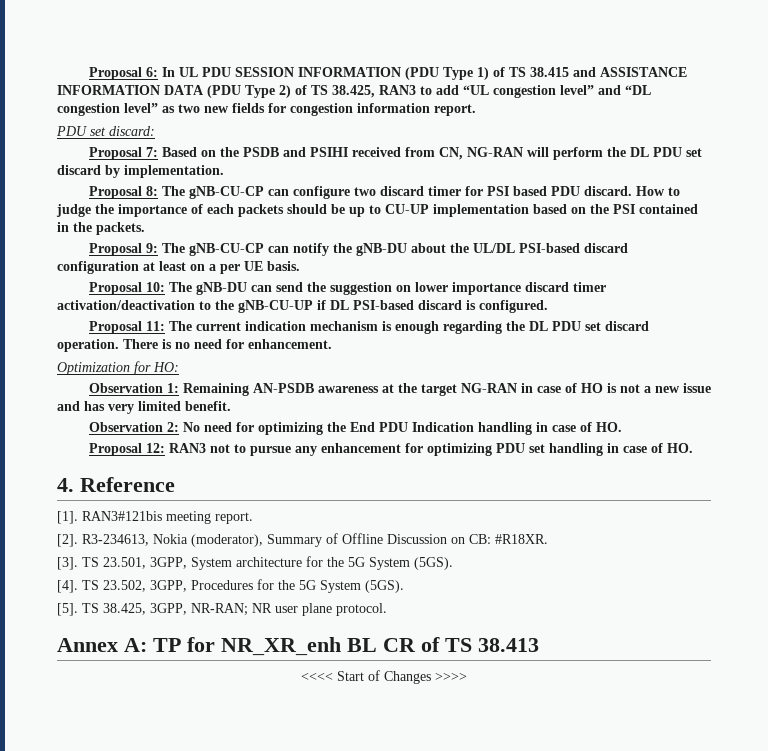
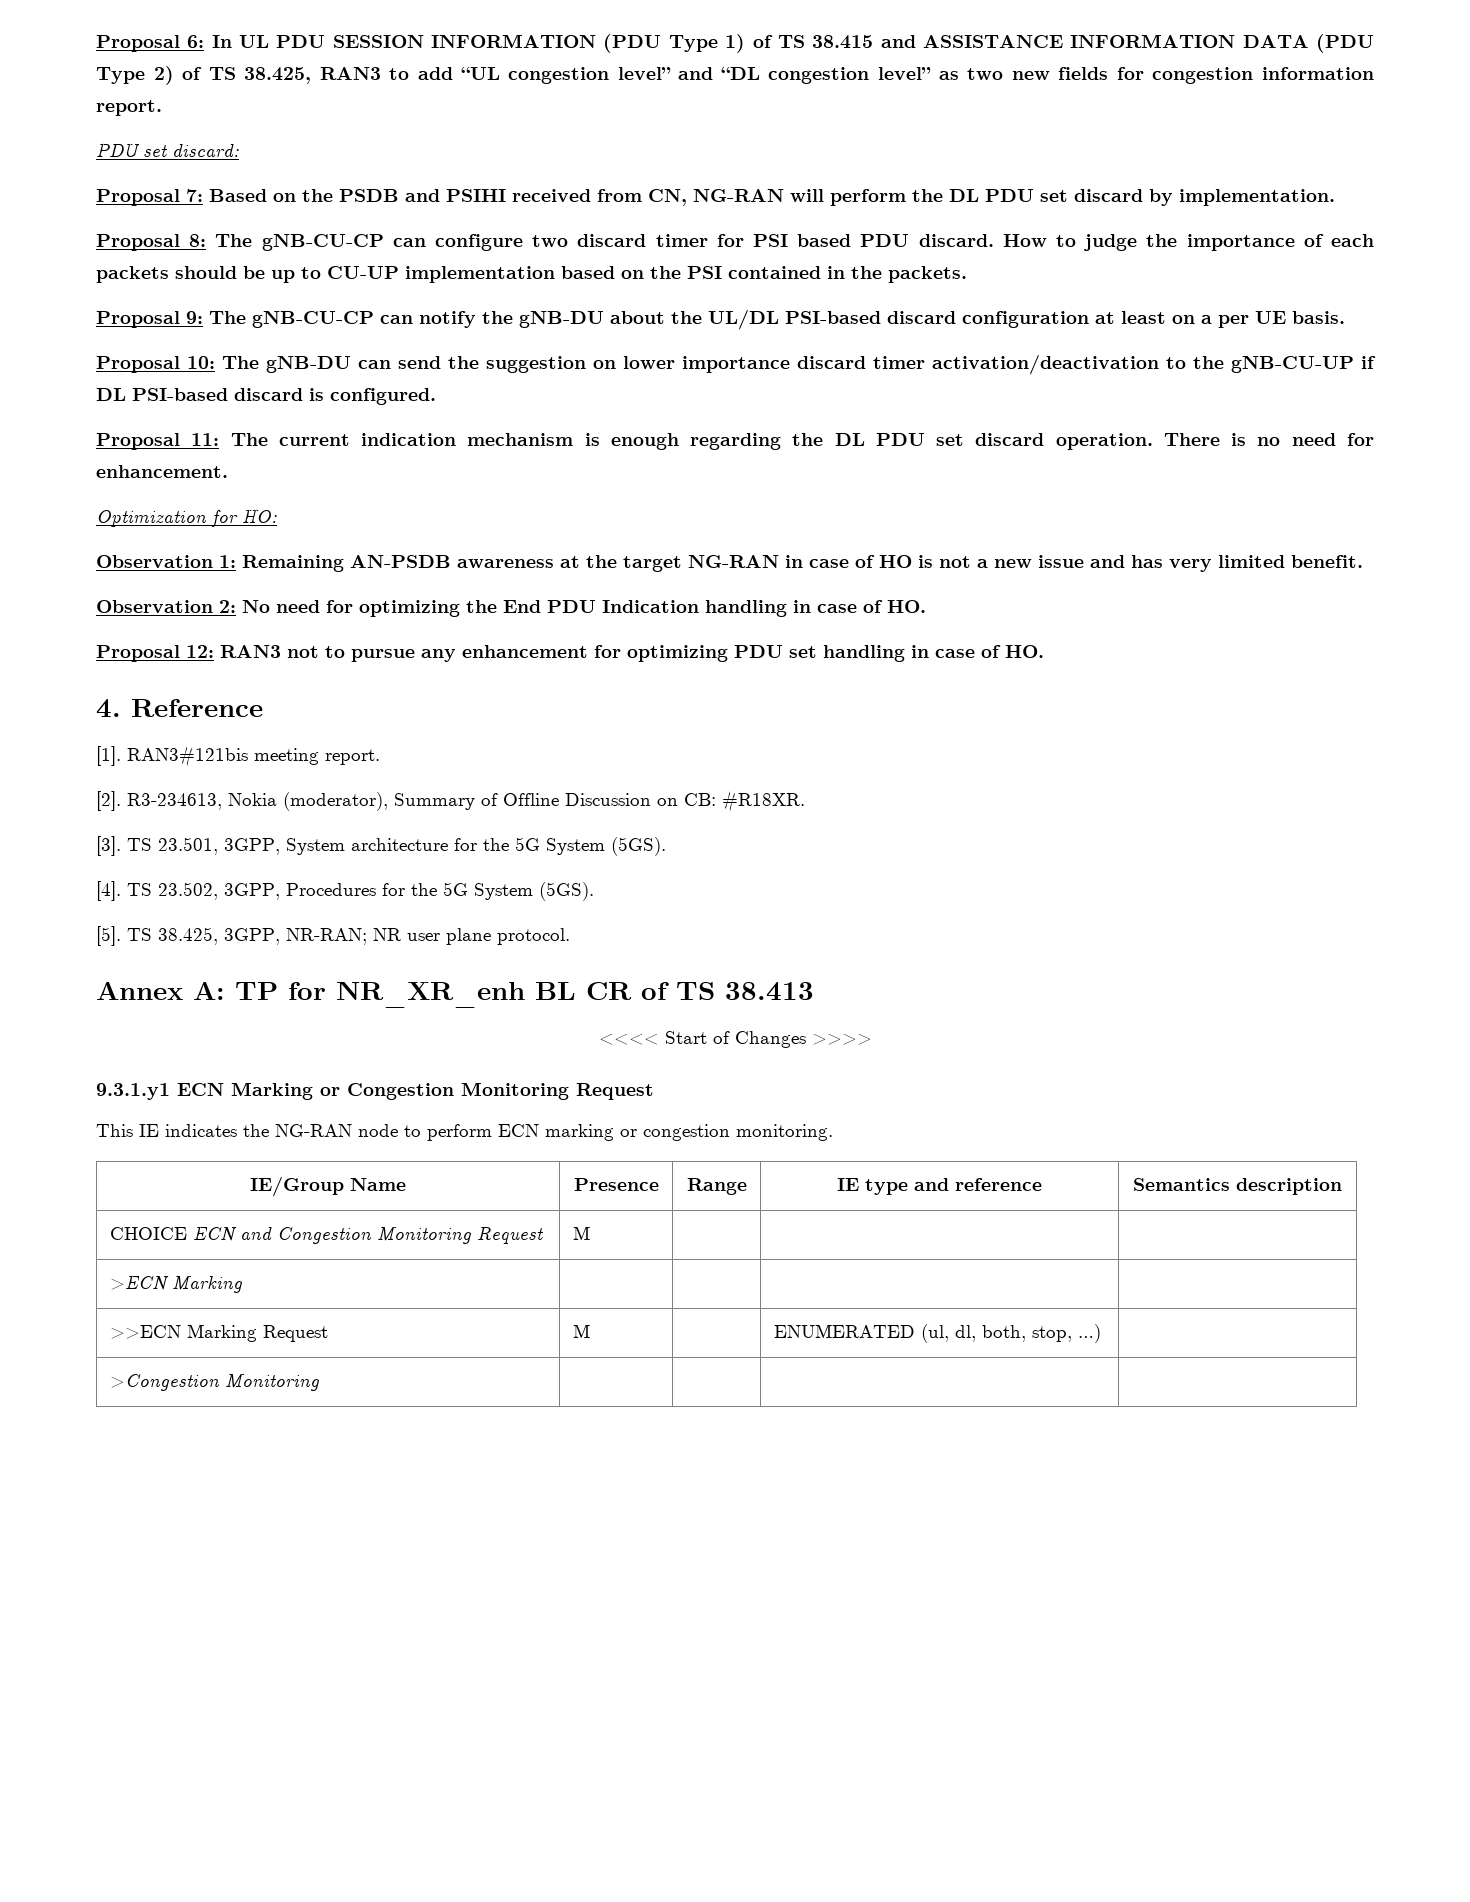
+ 9.3.1.y1 ECN Marking or Congestion Monitoring Request
+ This IE indicates the NG-RAN node to perform ECN marking or congestion monitoring.
+ IE/Group Name | Presence | Range | IE type and reference | Semantics description
+ CHOICE ECN and Congestion Monitoring Request | M | | |
+ >ECN Marking | | | |
+ >>ECN Marking Request | M | | ENUMERATED (ul, dl, both, stop, …) |
+ >Congestion Monitoring | | | |

